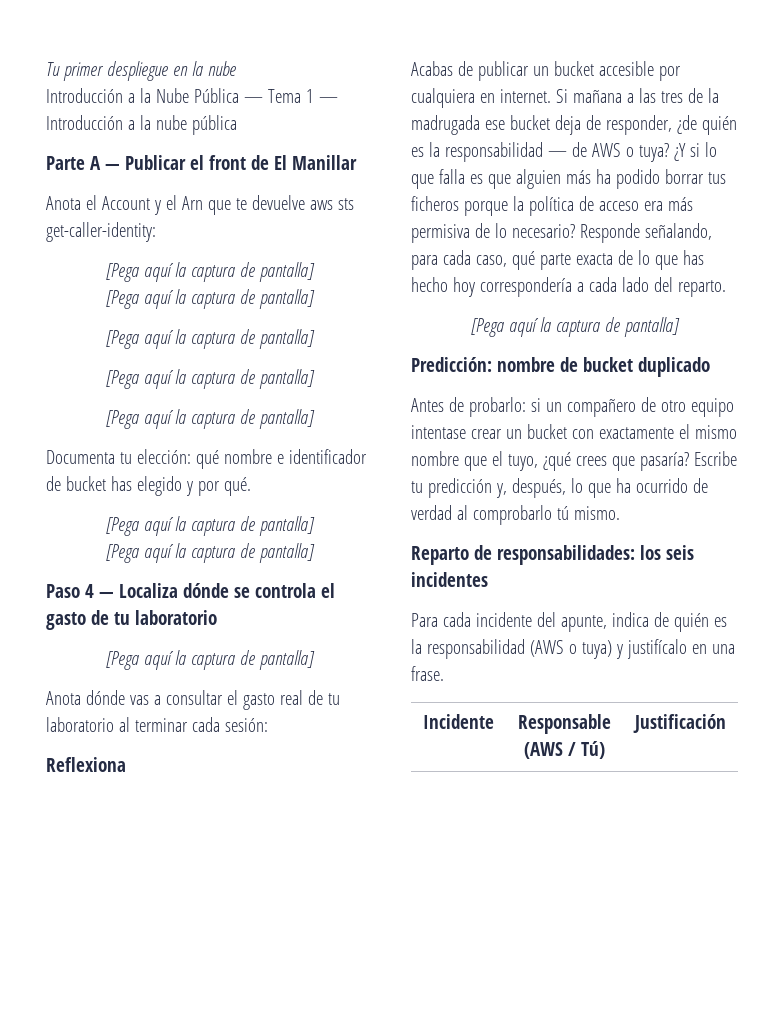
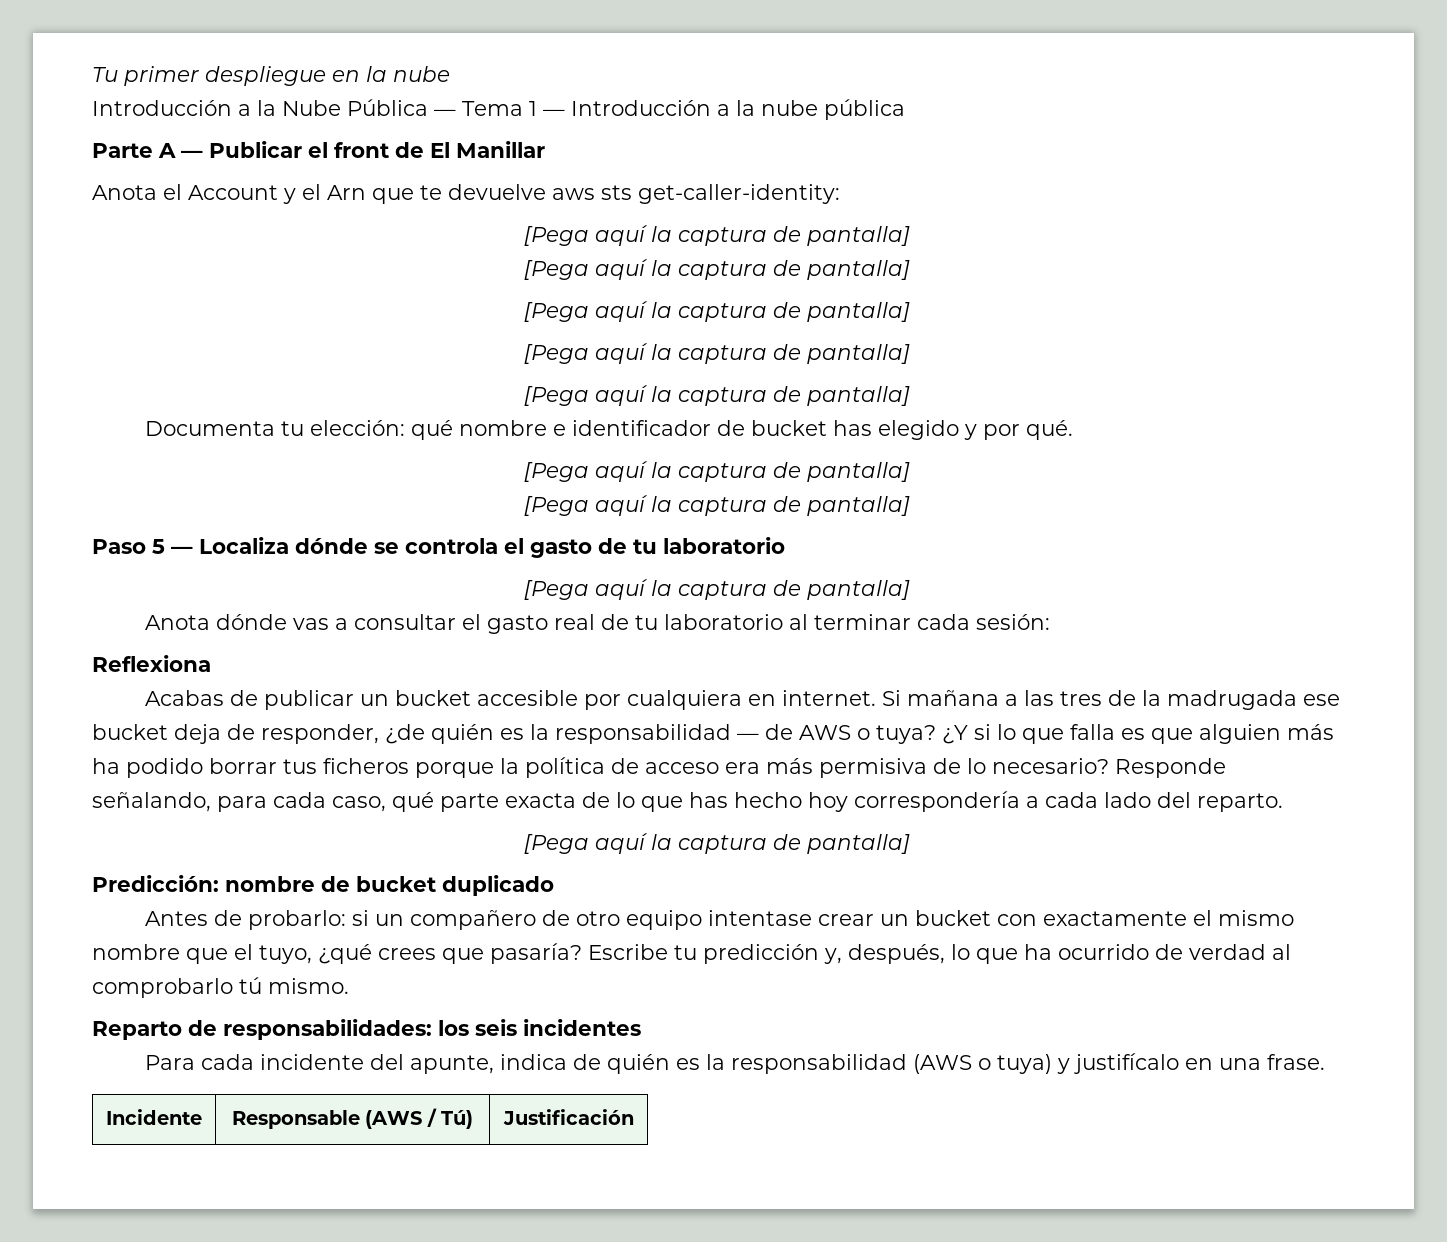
- Paso 4 — Localiza dónde se controla el gasto de tu laboratorio
+ Paso 5 — Localiza dónde se controla el gasto de tu laboratorio

